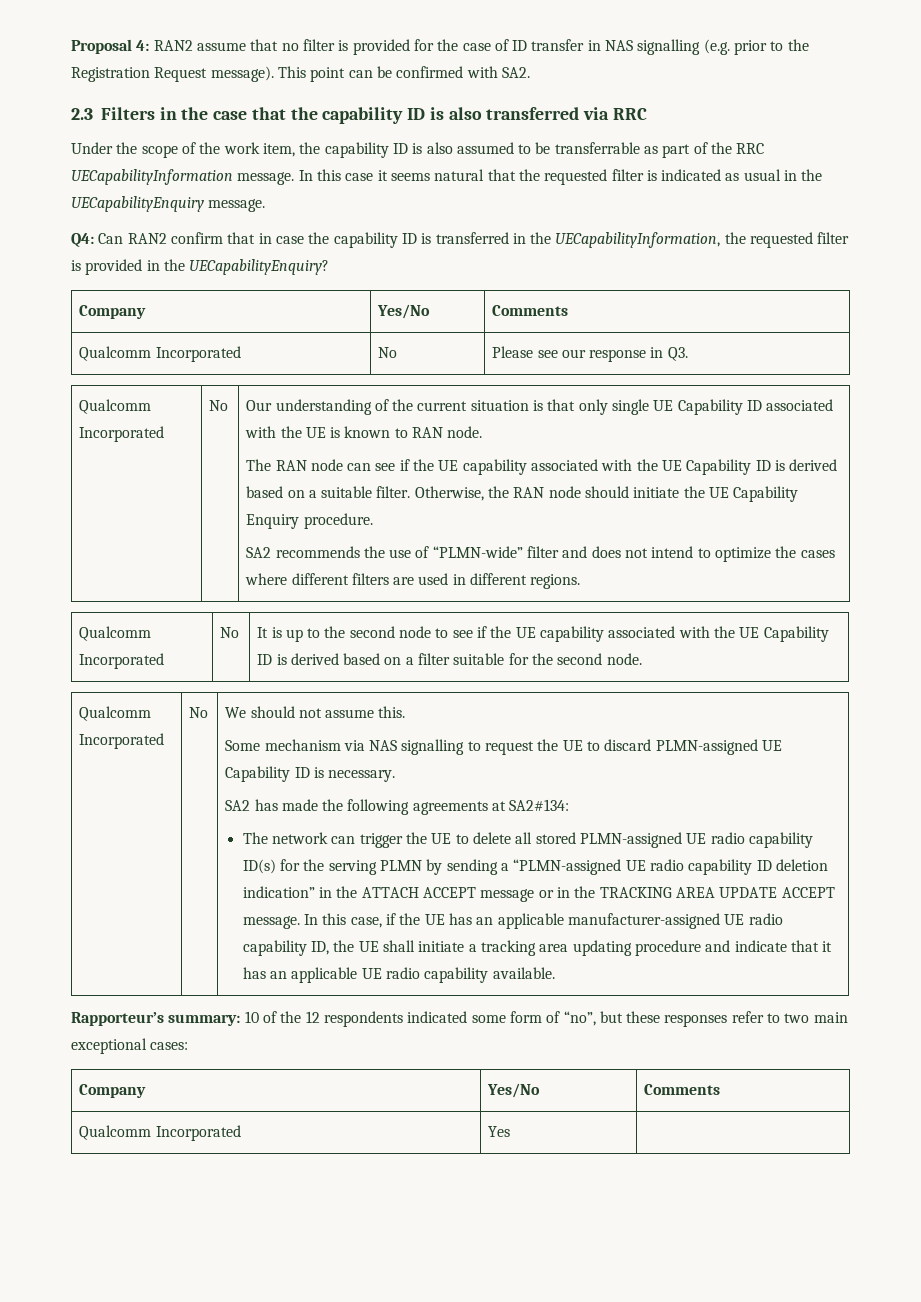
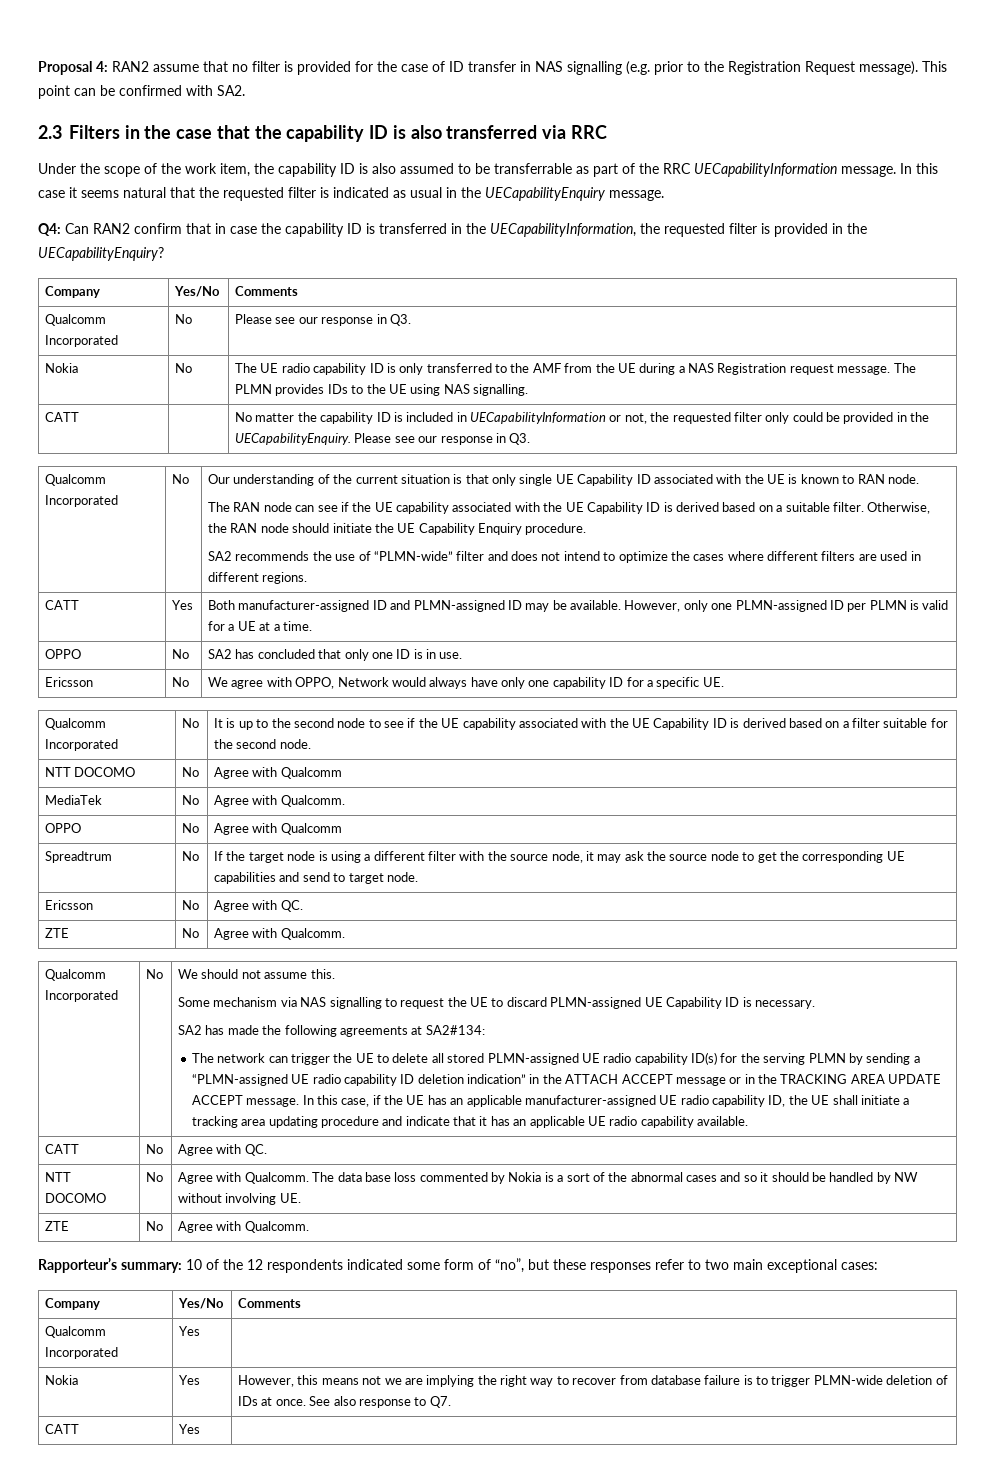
+ Nokia | No | The UE radio capability ID is only transferred to the AMF from the UE during a NAS Registration request message. The PLMN provides IDs to the UE using NAS signalling.
+ CATT | | No matter the capability ID is included in UECapabilityInformation or not, the requested filter only could be provided in the UECapabilityEnquiry. Please see our response in Q3.
+ CATT | Yes | Both manufacturer-assigned ID and PLMN-assigned ID may be available. However, only one PLMN-assigned ID per PLMN is valid for a UE at a time.
+ OPPO | No | SA2 has concluded that only one ID is in use.
+ Ericsson | No | We agree with OPPO, Network would always have only one capability ID for a specific UE.
+ NTT DOCOMO | No | Agree with Qualcomm
+ MediaTek | No | Agree with Qualcomm.
+ OPPO | No | Agree with Qualcomm
+ Spreadtrum | No | If the target node is using a different filter with the source node, it may ask the source node to get the corresponding UE capabilities and send to target node.
+ Ericsson | No | Agree with QC.
+ ZTE | No | Agree with Qualcomm.
+ CATT | No | Agree with QC.
+ NTT DOCOMO | No | Agree with Qualcomm. The data base loss commented by Nokia is a sort of the abnormal cases and so it should be handled by NW without involving UE.
+ ZTE | No | Agree with Qualcomm.
+ Nokia | Yes | However, this means not we are implying the right way to recover from database failure is to trigger PLMN-wide deletion of IDs at once. See also response to Q7.
+ CATT | Yes |

